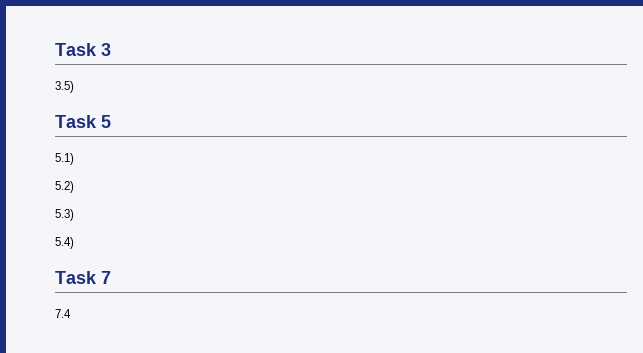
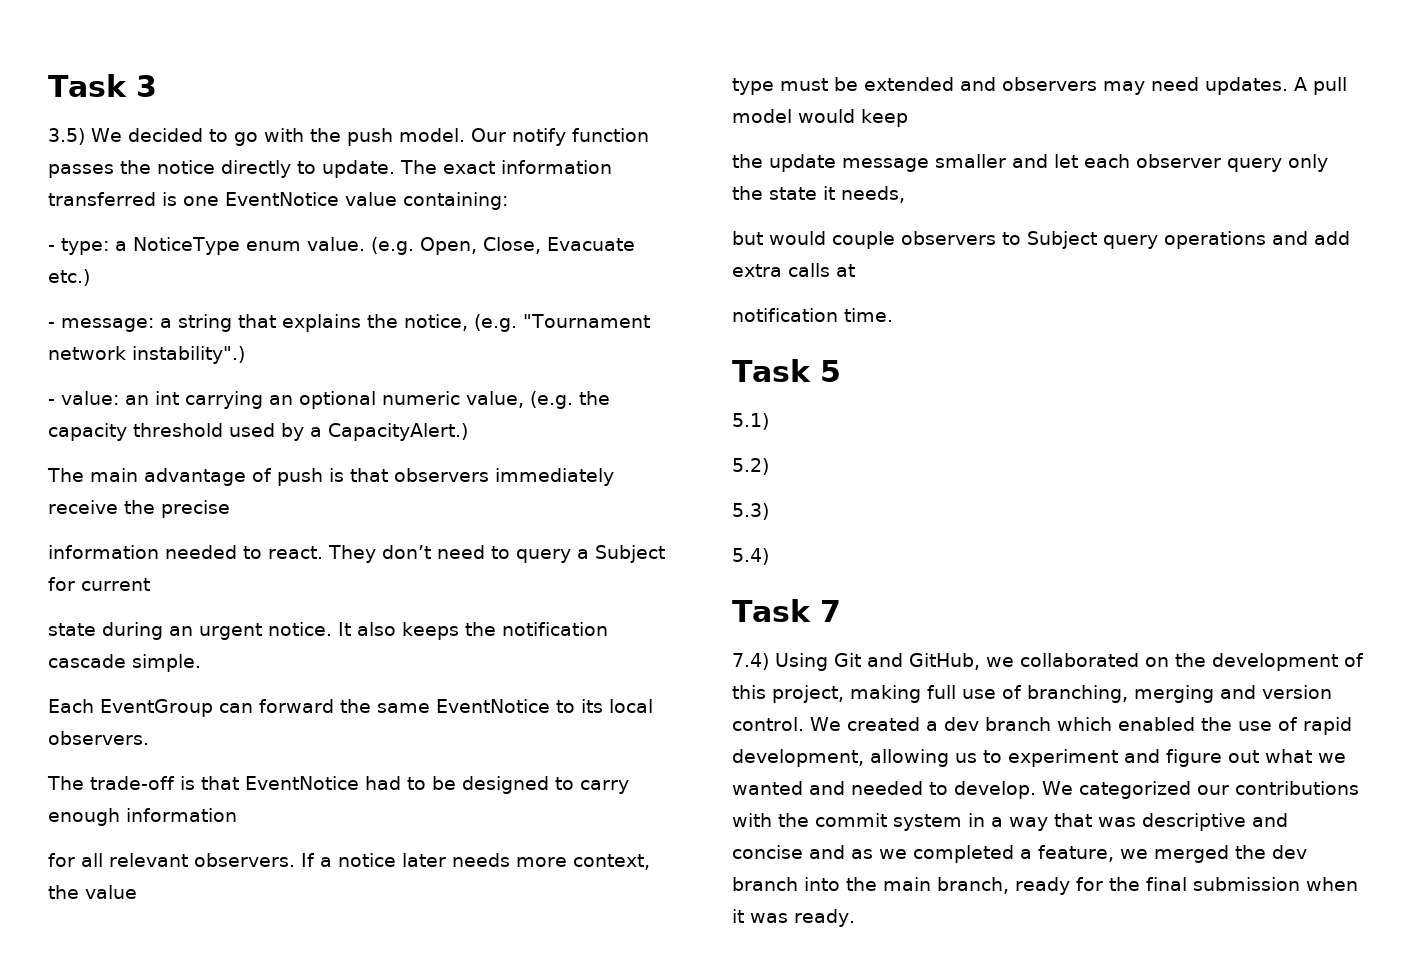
- 3.5)
+ 3.5) We decided to go with the push model. Our notify function passes the notice directly to update. The exact information transferred is one EventNotice value containing:
+ - type: a NoticeType enum value. (e.g. Open, Close, Evacuate etc.)
+ - message: a string that explains the notice, (e.g. "Tournament network instability".)
+ - value: an int carrying an optional numeric value, (e.g. the capacity threshold used by a CapacityAlert.)
+ The main advantage of push is that observers immediately receive the precise
+ information needed to react. They don’t need to query a Subject for current
+ state during an urgent notice. It also keeps the notification cascade simple.
+ Each EventGroup can forward the same EventNotice to its local observers.
+ The trade-off is that EventNotice had to be designed to carry enough information
+ for all relevant observers. If a notice later needs more context, the value
+ type must be extended and observers may need updates. A pull model would keep
+ the update message smaller and let each observer query only the state it needs,
+ but would couple observers to Subject query operations and add extra calls at
+ notification time.
- 7.4
+ 7.4) Using Git and GitHub, we collaborated on the development of this project, making full use of branching, merging and version control. We created a dev branch which enabled the use of rapid development, allowing us to experiment and figure out what we wanted and needed to develop. We categorized our contributions with the commit system in a way that was descriptive and concise and as we completed a feature, we merged the dev branch into the main branch, ready for the final submission when it was ready.

